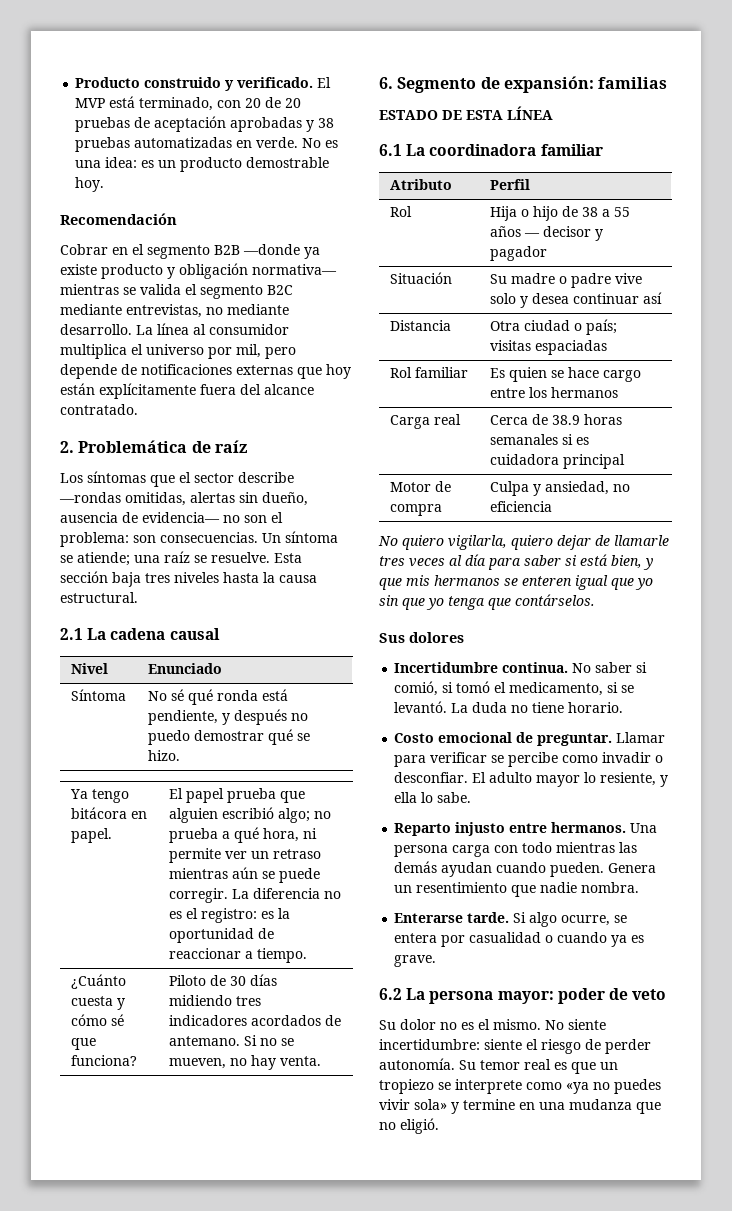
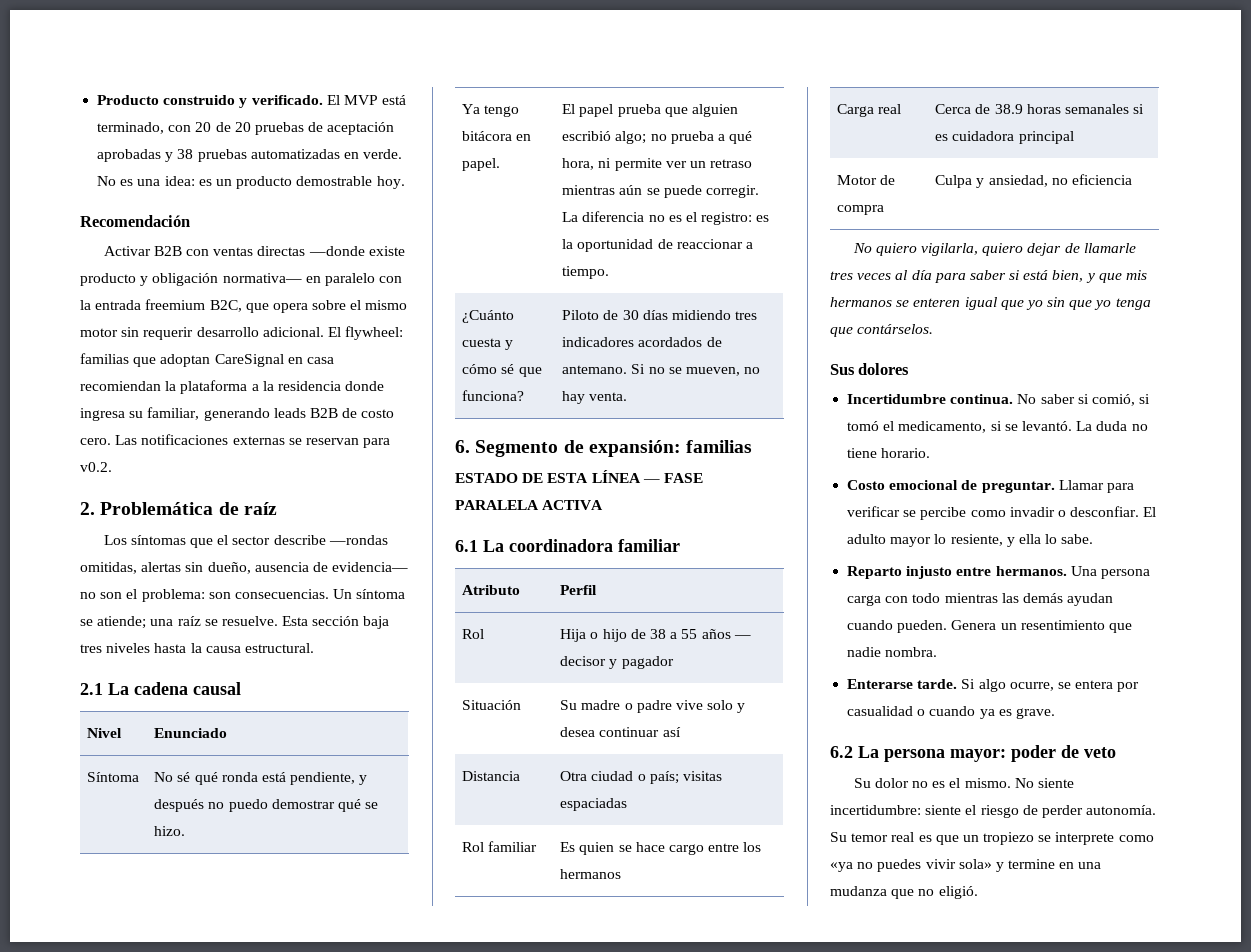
- Cobrar en el segmento B2B —donde ya existe producto y obligación normativa— mientras se valida el segmento B2C mediante entrevistas, no mediante desarrollo. La línea al consumidor multiplica el universo por mil, pero depende de notificaciones externas que hoy están explícitamente fuera del alcance contratado.
+ Activar B2B con ventas directas —donde existe producto y obligación normativa— en paralelo con la entrada freemium B2C, que opera sobre el mismo motor sin requerir desarrollo adicional. El flywheel: familias que adoptan CareSignal en casa recomiendan la plataforma a la residencia donde ingresa su familiar, generando leads B2B de costo cero. Las notificaciones externas se reservan para v0.2.
- ESTADO DE ESTA LÍNEA
+ ESTADO DE ESTA LÍNEA — FASE PARALELA ACTIVA

